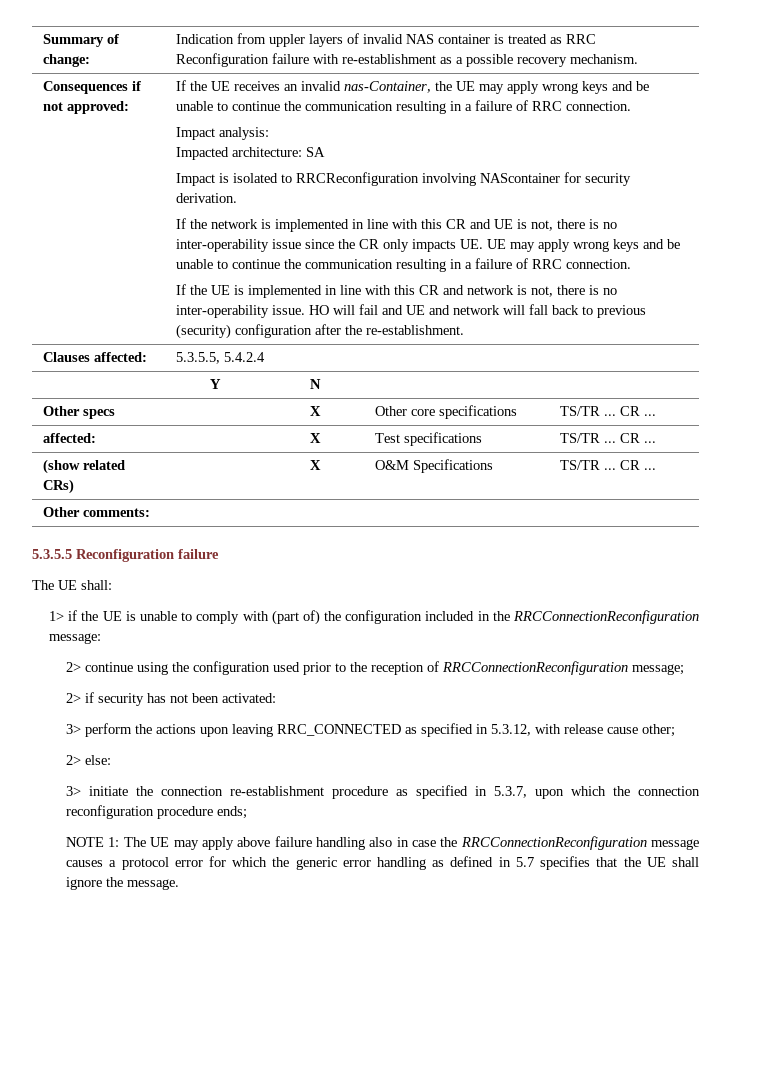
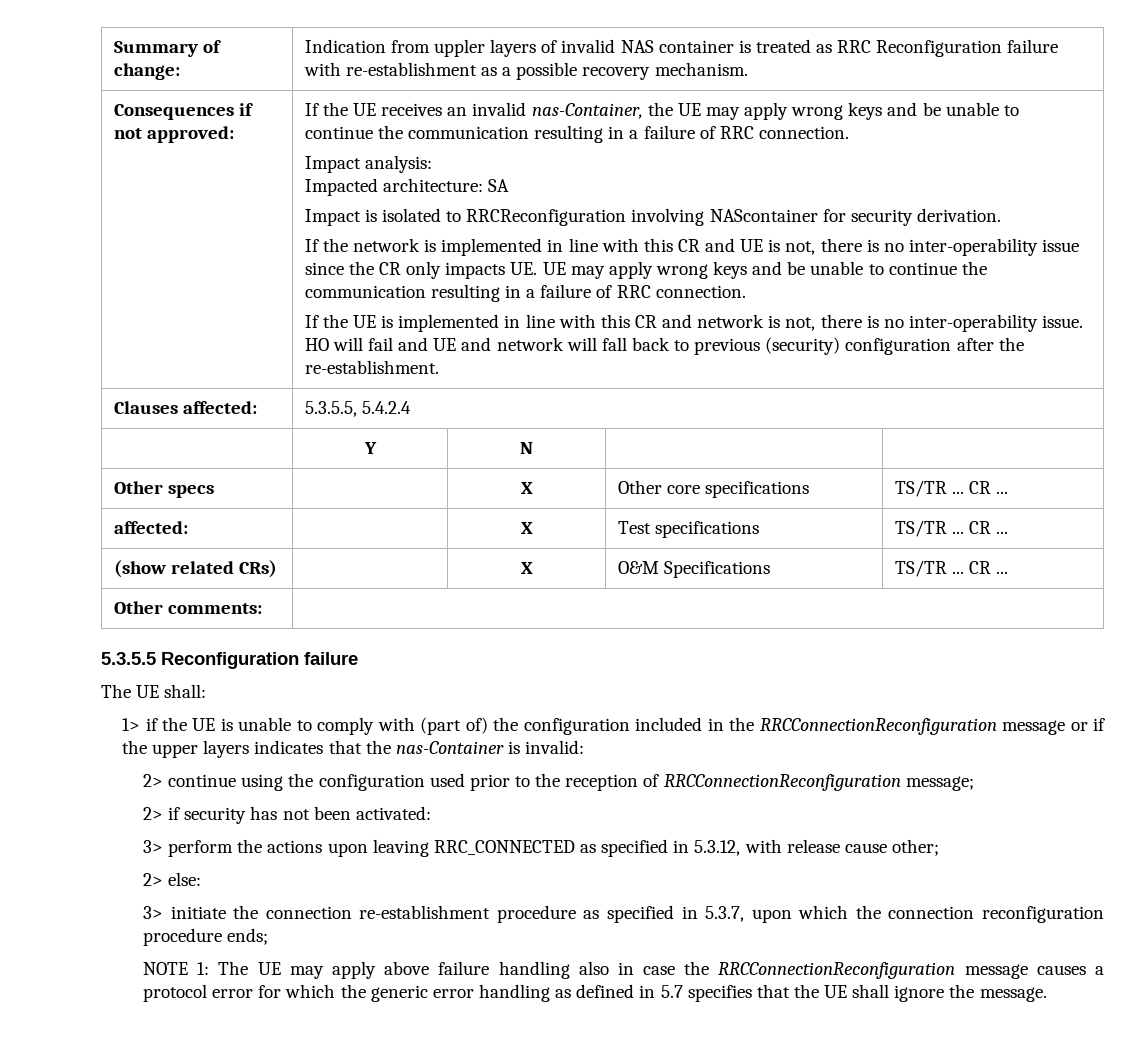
- 1> if the UE is unable to comply with (part of) the configuration included in the RRCConnectionReconfiguration message:
+ 1> if the UE is unable to comply with (part of) the configuration included in the RRCConnectionReconfiguration message or if the upper layers indicates that the nas-Container is invalid:

